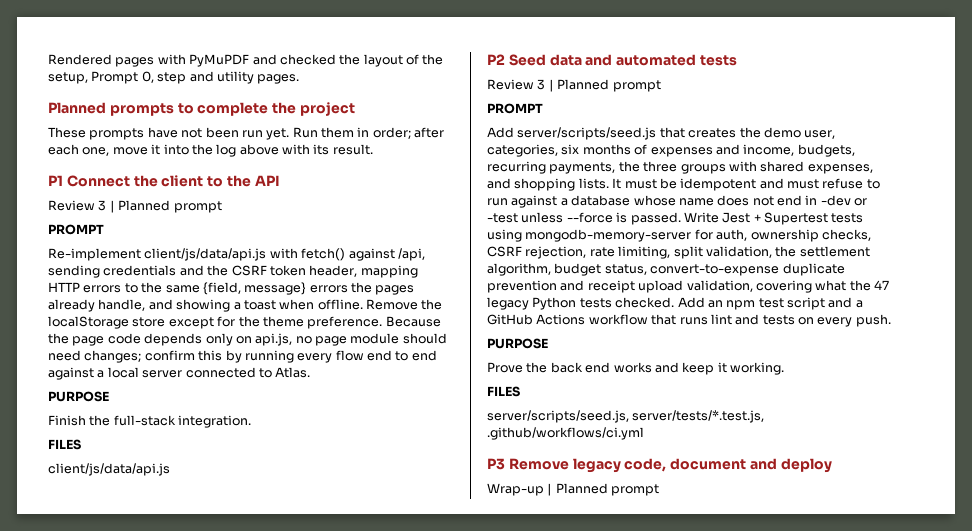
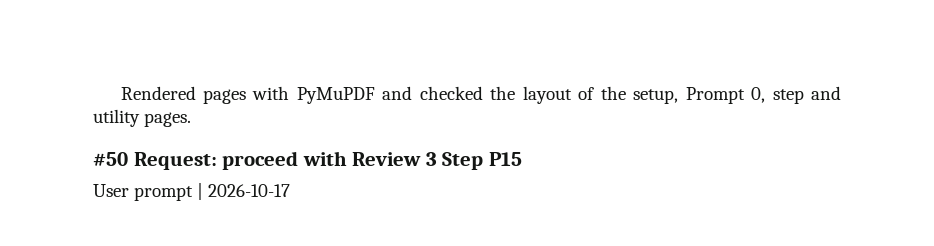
- Planned prompts to complete the project
- These prompts have not been run yet. Run them in order; after each one, move it into the log above with its result.
- P1 Connect the client to the API
- Review 3 | Planned prompt
- PROMPT
- Re-implement client/js/data/api.js with fetch() against /api, sending credentials and the CSRF token header, mapping HTTP errors to the same {field, message} errors the pages already handle, and showing a toast when offline. Remove the localStorage store except for the theme preference. Because the page code depends only on api.js, no page module should need changes; confirm this by running every flow end to end against a local server connected to Atlas.
- PURPOSE
- Finish the full-stack integration.
- FILES
- client/js/data/api.js
- P2 Seed data and automated tests
- Review 3 | Planned prompt
- PROMPT
- Add server/scripts/seed.js that creates the demo user, categories, six months of expenses and income, budgets, recurring payments, the three groups with shared expenses, and shopping lists. It must be idempotent and must refuse to run against a database whose name does not end in -dev or -test unless --force is passed. Write Jest + Supertest tests using mongodb-memory-server for auth, ownership checks, CSRF rejection, rate limiting, split validation, the settlement algorithm, budget status, convert-to-expense duplicate prevention and receipt upload validation, covering what the 47 legacy Python tests checked. Add an npm test script and a GitHub Actions workflow that runs lint and tests on every push.
- PURPOSE
- Prove the back end works and keep it working.
- FILES
- server/scripts/seed.js, server/tests/*.test.js, .github/workflows/ci.yml
- P3 Remove legacy code, document and deploy
- Wrap-up | Planned prompt
+ #50 Request: proceed with Review 3 Step P15
+ User prompt | 2026-10-17

